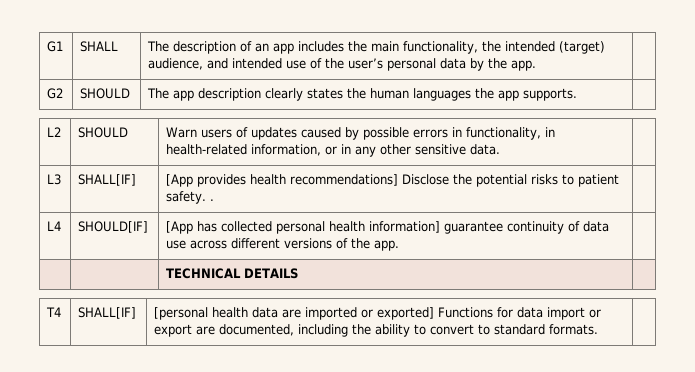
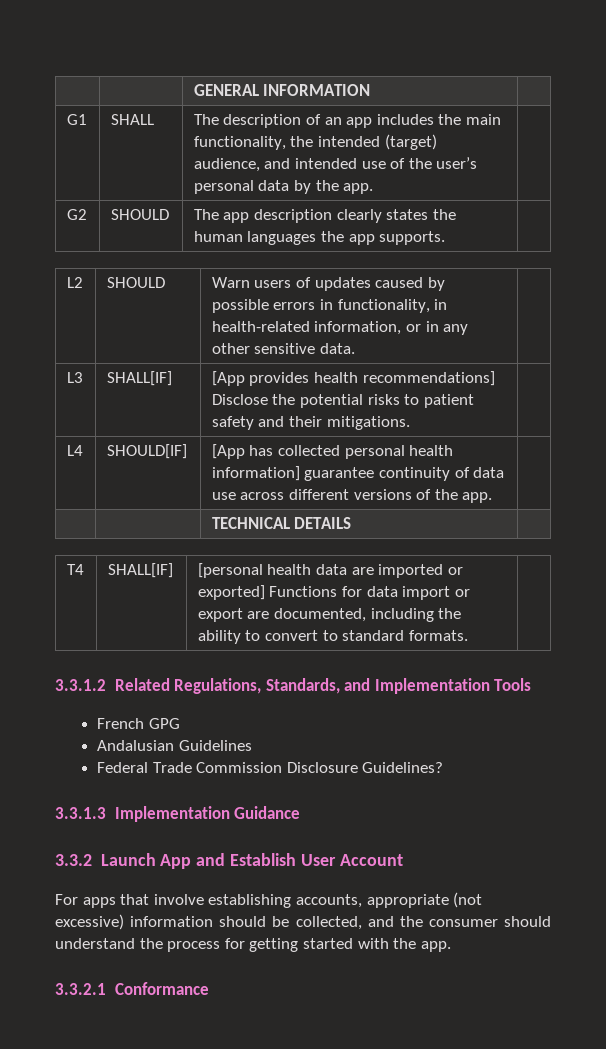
+ | | GENERAL INFORMATION |
- L3 | SHALL[IF] | [App provides health recommendations] Disclose the potential risks to patient safety. . |
+ L3 | SHALL[IF] | [App provides health recommendations] Disclose the potential risks to patient safety and their mitigations. |
+ 3.3.1.2 Related Regulations, Standards, and Implementation Tools
+ French GPG
+ Andalusian Guidelines
+ Federal Trade Commission Disclosure Guidelines?
+ 3.3.1.3 Implementation Guidance
+ 3.3.2 Launch App and Establish User Account
+ For apps that involve establishing accounts, appropriate (not excessive) information should be collected, and the consumer should understand the process for getting started with the app.
+ 3.3.2.1 Conformance

